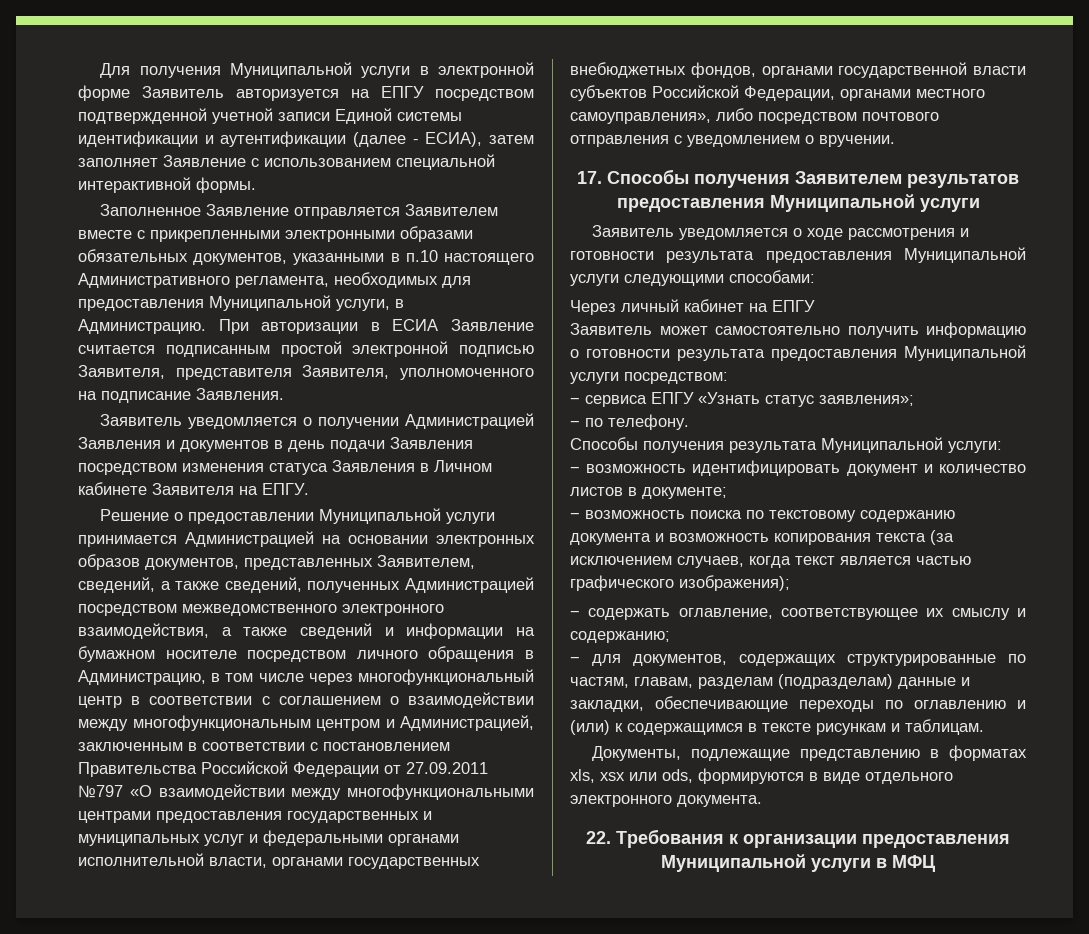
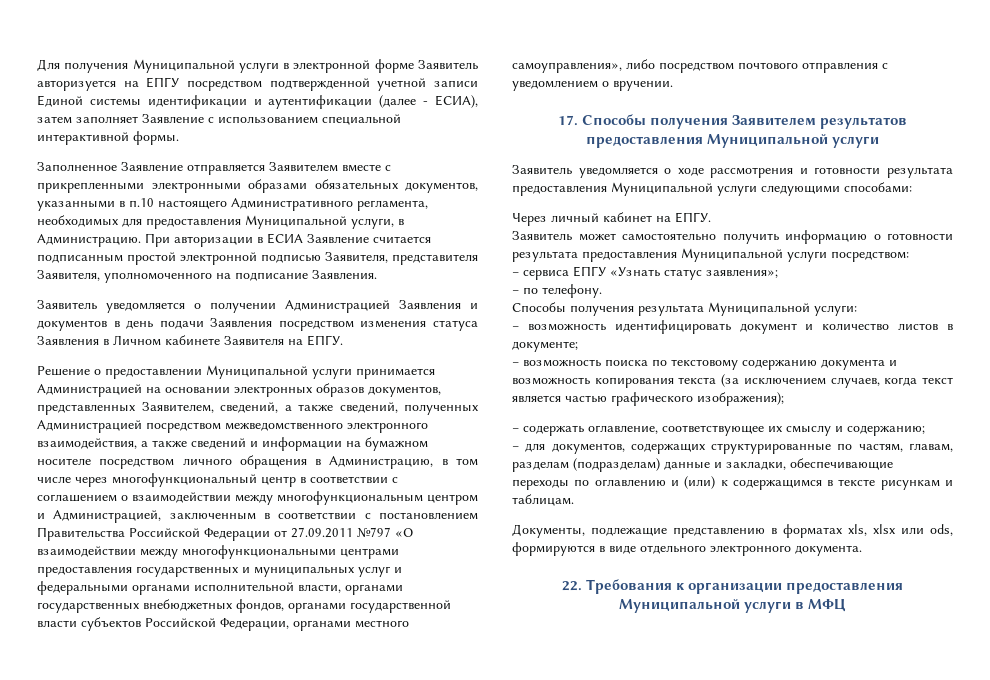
- Через личный кабинет на ЕПГУ
+ Через личный кабинет на ЕПГУ.
- Документы, подлежащие представлению в форматах xls, xsx или ods, формируются в виде отдельного электронного документа.
+ Документы, подлежащие представлению в форматах xls, xlsx или ods, формируются в виде отдельного электронного документа.

